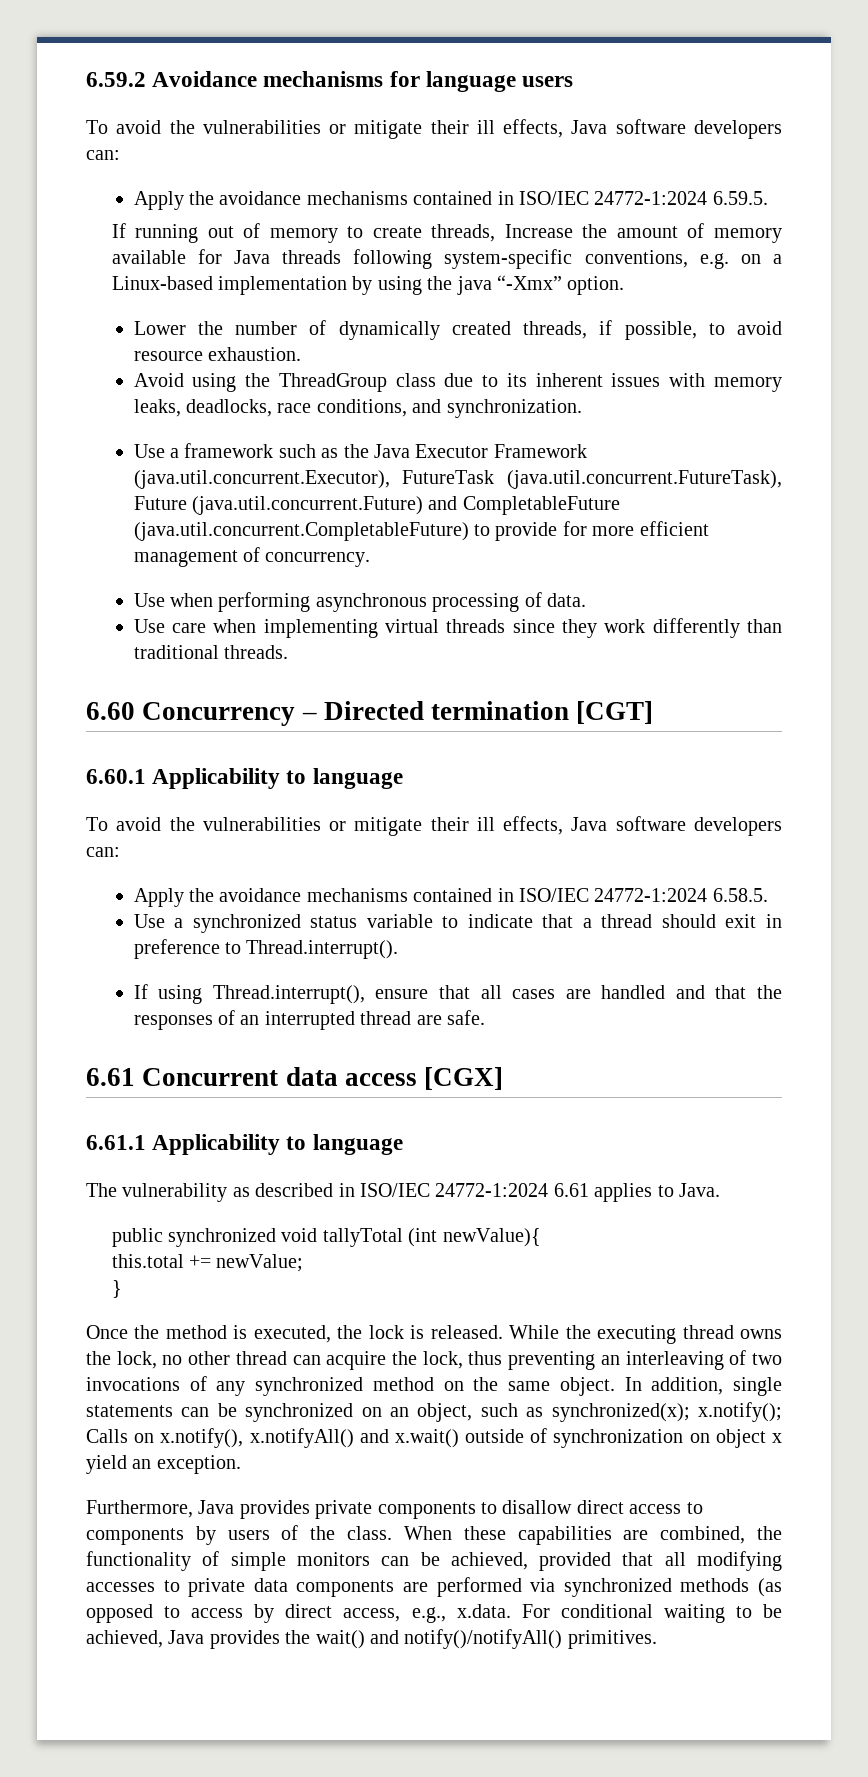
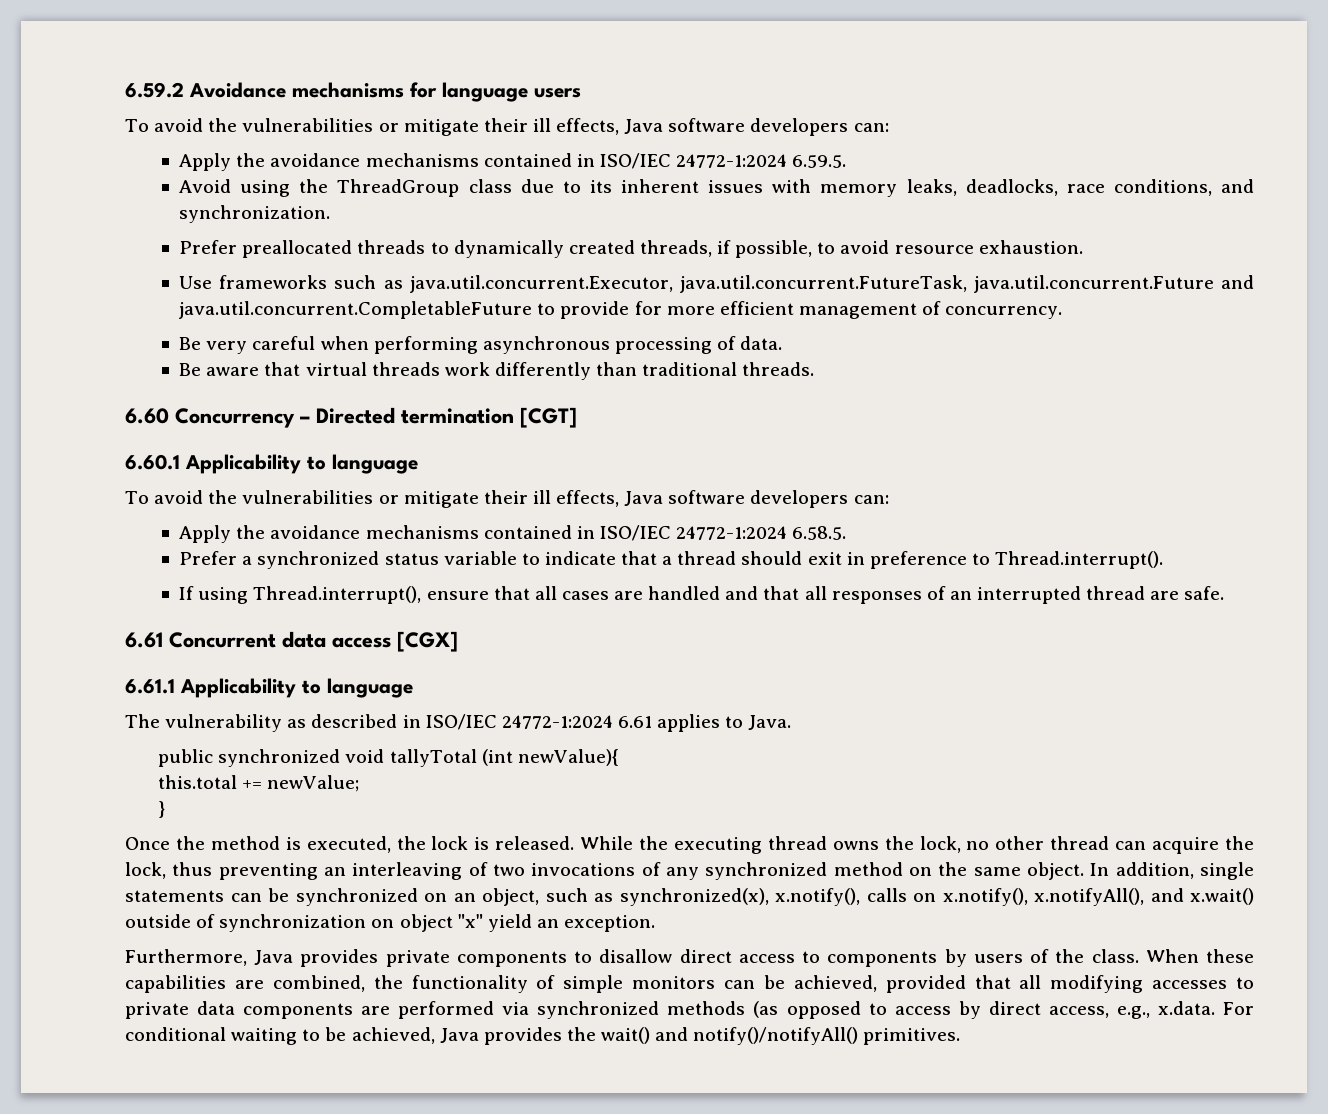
- If running out of memory to create threads, Increase the amount of memory available for Java threads following system-specific conventions, e.g. on a Linux-based implementation by using the java “-Xmx” option.
- Lower the number of dynamically created threads, if possible, to avoid resource exhaustion.
- Use a framework such as the Java Executor Framework (java.util.concurrent.Executor), FutureTask (java.util.concurrent.FutureTask), Future (java.util.concurrent.Future) and CompletableFuture (java.util.concurrent.CompletableFuture) to provide for more efficient management of concurrency.
+ Prefer preallocated threads to dynamically created threads, if possible, to avoid resource exhaustion.
+ Use frameworks such as java.util.concurrent.Executor, java.util.concurrent.FutureTask, java.util.concurrent.Future and java.util.concurrent.CompletableFuture to provide for more efficient management of concurrency.
- Use when performing asynchronous processing of data.
+ Be very careful when performing asynchronous processing of data.
- Use care when implementing virtual threads since they work differently than traditional threads.
+ Be aware that virtual threads work differently than traditional threads.
- Use a synchronized status variable to indicate that a thread should exit in preference to Thread.interrupt().
+ Prefer a synchronized status variable to indicate that a thread should exit in preference to Thread.interrupt().
- If using Thread.interrupt(), ensure that all cases are handled and that the responses of an interrupted thread are safe.
+ If using Thread.interrupt(), ensure that all cases are handled and that all responses of an interrupted thread are safe.
- In addition, single statements can be synchronized on an object, such as synchronized(x); x.notify(); Calls on x.notify(), x.notifyAll() and x.wait() outside of synchronization on object x yield an exception.
+ In addition, single statements can be synchronized on an object, such as synchronized(x), x.notify(), calls on x.notify(), x.notifyAll(), and x.wait() outside of synchronization on object "x" yield an exception.

